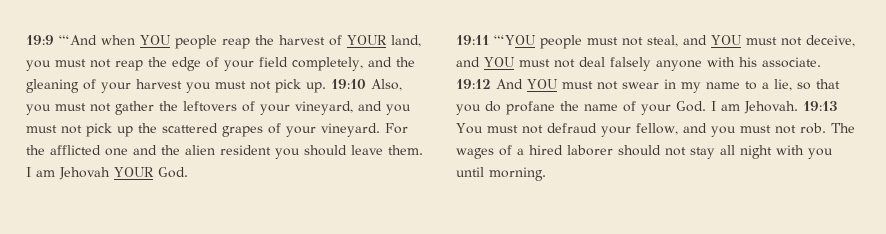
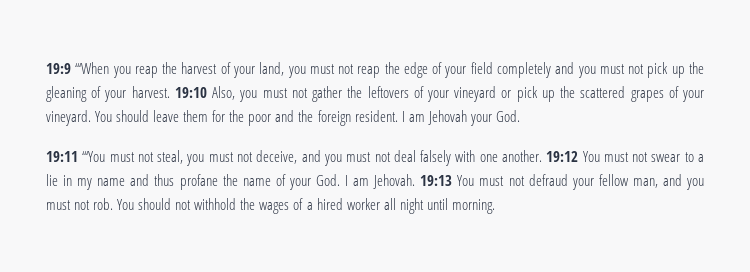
- 19:9 “‘And when YOU people reap the harvest of YOUR land, you must not reap the edge of your field completely, and the gleaning of your harvest you must not pick up.
+ 19:9 “‘When you reap the harvest of your land, you must not reap the edge of your field completely and you must not pick up the gleaning of your harvest.
- 19:10 Also, you must not gather the leftovers of your vineyard, and you must not pick up the scattered grapes of your vineyard.
+ 19:10 Also, you must not gather the leftovers of your vineyard or pick up the scattered grapes of your vineyard.
- For the afflicted one and the alien resident you should leave them.
+ You should leave them for the poor and the foreign resident.
- I am Jehovah YOUR God.
+ I am Jehovah your God.
- 19:11 “‘YOU people must not steal, and YOU must not deceive, and YOU must not deal falsely anyone with his associate. 19:12 And YOU must not swear in my name to a lie, so that you do profane the name of your God. I am Jehovah.
+ 19:11 “‘You must not steal, you must not deceive, and you must not deal falsely with one another. 19:12 You must not swear to a lie in my name and thus profane the name of your God. I am Jehovah.
- 19:13 You must not defraud your fellow, and you must not rob.
+ 19:13 You must not defraud your fellow man, and you must not rob.
- The wages of a hired laborer should not stay all night with you until morning.
+ You should not withhold the wages of a hired worker all night until morning.

